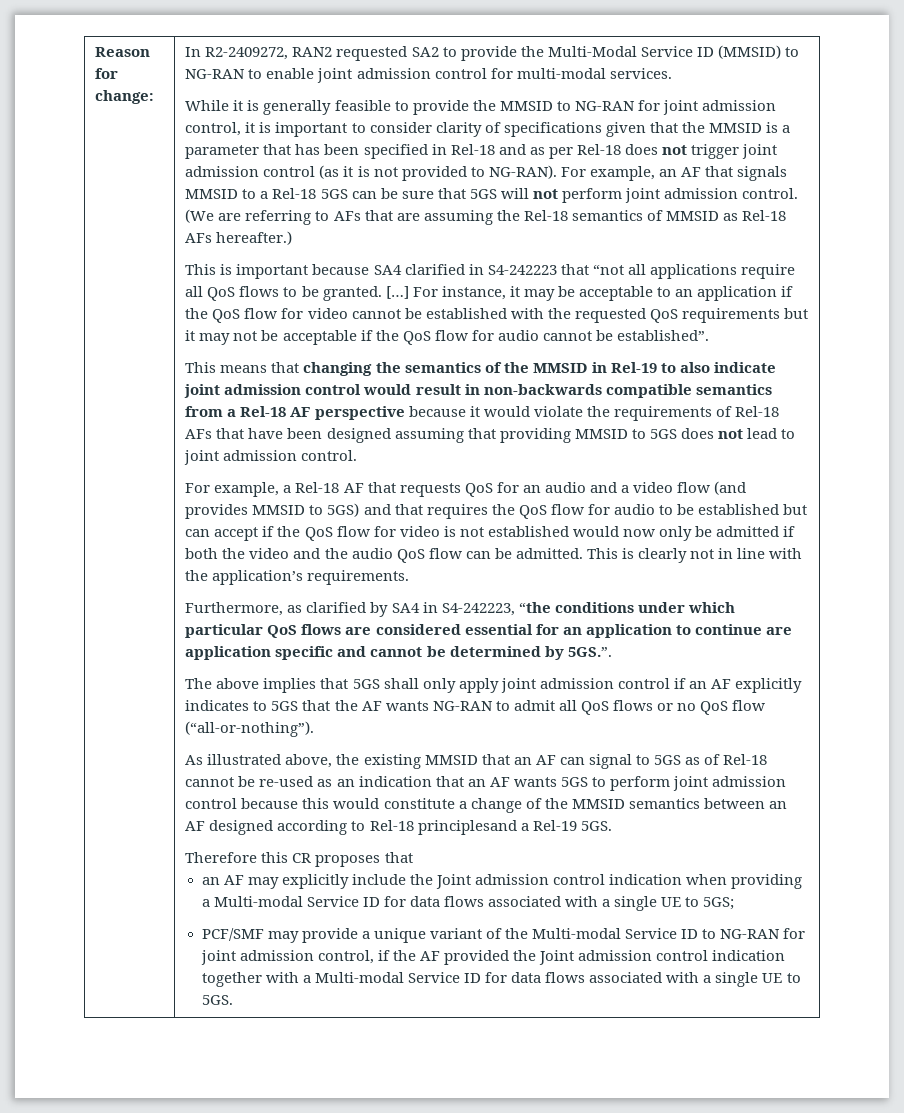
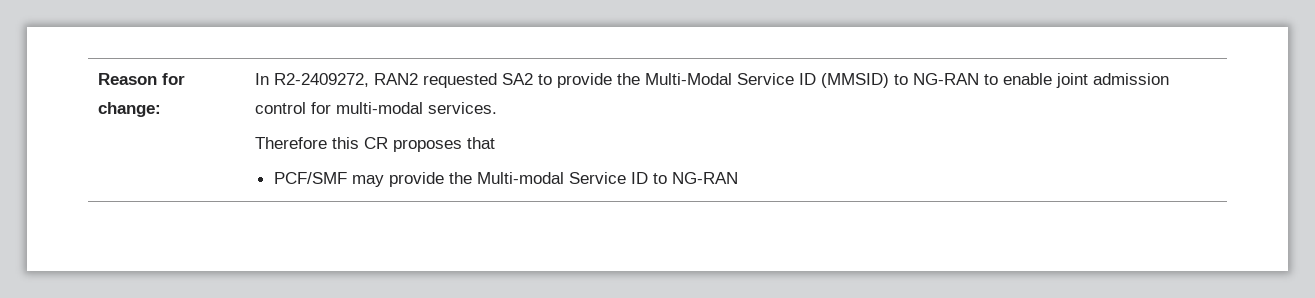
- While it is generally feasible to provide the MMSID to NG-RAN for joint admission control, it is important to consider clarity of specifications given that the MMSID is a parameter that has been specified in Rel-18 and as per Rel-18 does not trigger joint admission control (as it is not provided to NG-RAN). For example, an AF that signals MMSID to a Rel-18 5GS can be sure that 5GS will not perform joint admission control. (We are referring to AFs that are assuming the Rel-18 semantics of MMSID as Rel-18 AFs hereafter.)
- This is important because SA4 clarified in S4-242223 that “not all applications require all QoS flows to be granted. […] For instance, it may be acceptable to an application if the QoS flow for video cannot be established with the requested QoS requirements but it may not be acceptable if the QoS flow for audio cannot be established”.
- This means that changing the semantics of the MMSID in Rel-19 to also indicate joint admission control would result in non-backwards compatible semantics from a Rel-18 AF perspective because it would violate the requirements of Rel-18 AFs that have been designed assuming that providing MMSID to 5GS does not lead to joint admission control.
- For example, a Rel-18 AF that requests QoS for an audio and a video flow (and provides MMSID to 5GS) and that requires the QoS flow for audio to be established but can accept if the QoS flow for video is not established would now only be admitted if both the video and the audio QoS flow can be admitted. This is clearly not in line with the application’s requirements.
- Furthermore, as clarified by SA4 in S4-242223, “the conditions under which particular QoS flows are considered essential for an application to continue are application specific and cannot be determined by 5GS.”.
- The above implies that 5GS shall only apply joint admission control if an AF explicitly indicates to 5GS that the AF wants NG-RAN to admit all QoS flows or no QoS flow (“all-or-nothing”).
- As illustrated above, the existing MMSID that an AF can signal to 5GS as of Rel-18 cannot be re-used as an indication that an AF wants 5GS to perform joint admission control because this would constitute a change of the MMSID semantics between an AF designed according to Rel-18 principlesand a Rel-19 5GS.
- an AF may explicitly include the Joint admission control indication when providing a Multi-modal Service ID for data flows associated with a single UE to 5GS;
- PCF/SMF may provide a unique variant of the Multi-modal Service ID to NG-RAN for joint admission control, if the AF provided the Joint admission control indication together with a Multi-modal Service ID for data flows associated with a single UE to 5GS.
+ PCF/SMF may provide the Multi-modal Service ID to NG-RAN

